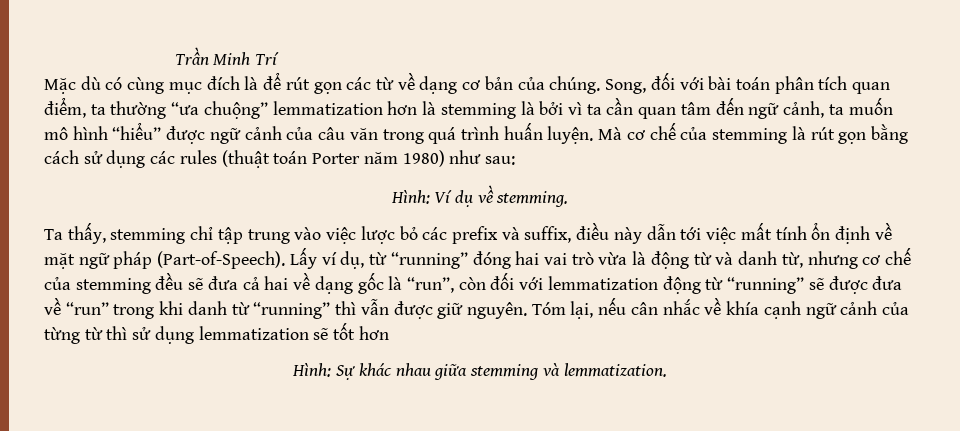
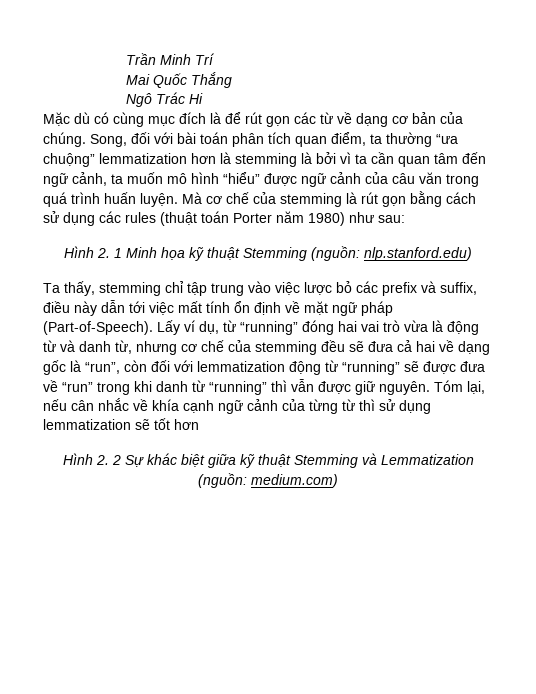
+ Mai Quốc Thắng
+ Ngô Trác Hi
- Hình: Ví dụ về stemming.
+ Hình 2. 1 Minh họa kỹ thuật Stemming (nguồn: nlp.stanford.edu)
- Hình: Sự khác nhau giữa stemming và lemmatization.
+ Hình 2. 2 Sự khác biệt giữa kỹ thuật Stemming và Lemmatization (nguồn: medium.com)

